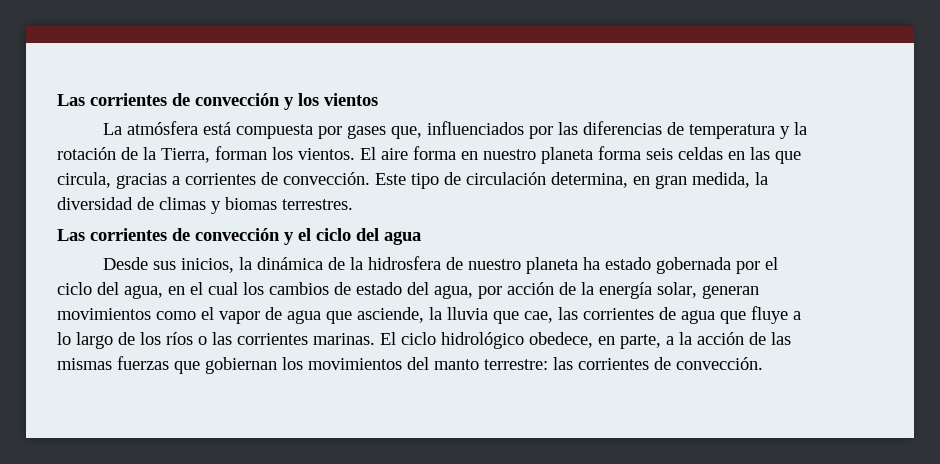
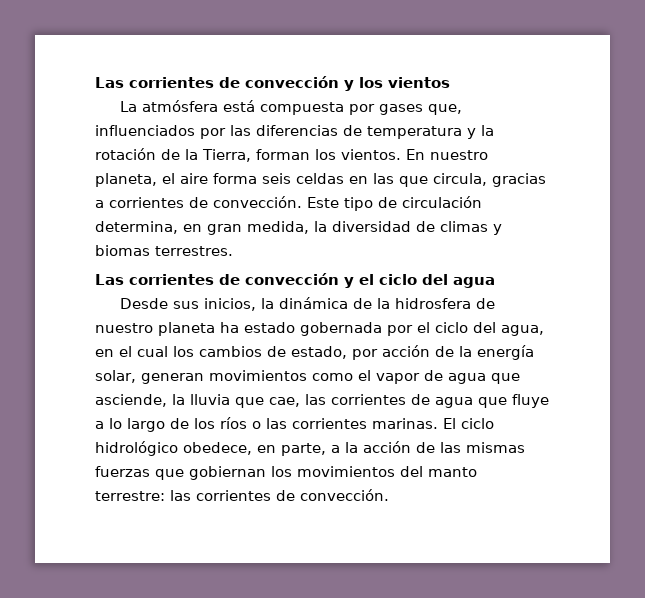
- El aire forma en nuestro planeta forma seis celdas en las que circula, gracias a corrientes de convección.
+ En nuestro planeta, el aire forma seis celdas en las que circula, gracias a corrientes de convección.
- Desde sus inicios, la dinámica de la hidrosfera de nuestro planeta ha estado gobernada por el ciclo del agua, en el cual los cambios de estado del agua, por acción de la energía solar, generan movimientos como el vapor de agua que asciende, la lluvia que cae, las corrientes de agua que fluye a lo largo de los ríos o las corrientes marinas.
+ Desde sus inicios, la dinámica de la hidrosfera de nuestro planeta ha estado gobernada por el ciclo del agua, en el cual los cambios de estado, por acción de la energía solar, generan movimientos como el vapor de agua que asciende, la lluvia que cae, las corrientes de agua que fluye a lo largo de los ríos o las corrientes marinas.

